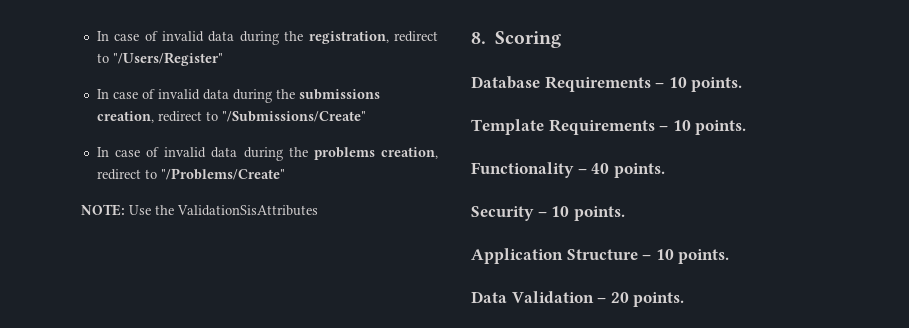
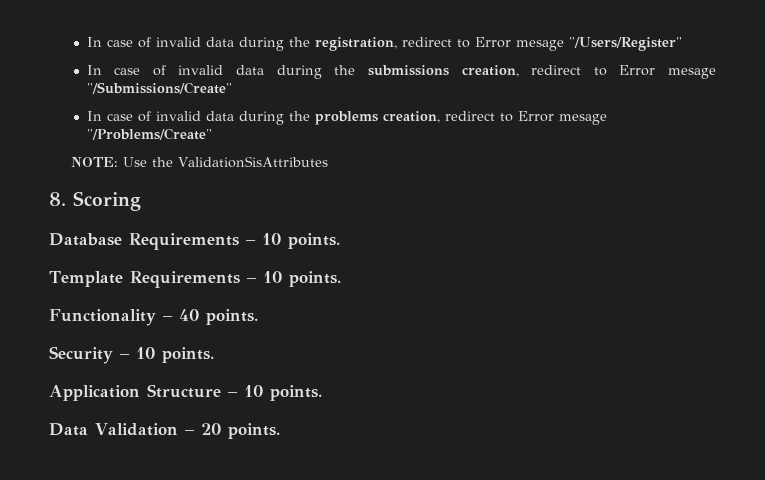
- In case of invalid data during the registration, redirect to "/Users/Register"
+ In case of invalid data during the registration, redirect to Error mesage "/Users/Register"
- In case of invalid data during the submissions creation, redirect to "/Submissions/Create"
+ In case of invalid data during the submissions creation, redirect to Error mesage "/Submissions/Create"
- In case of invalid data during the problems creation, redirect to "/Problems/Create"
+ In case of invalid data during the problems creation, redirect to Error mesage "/Problems/Create"

